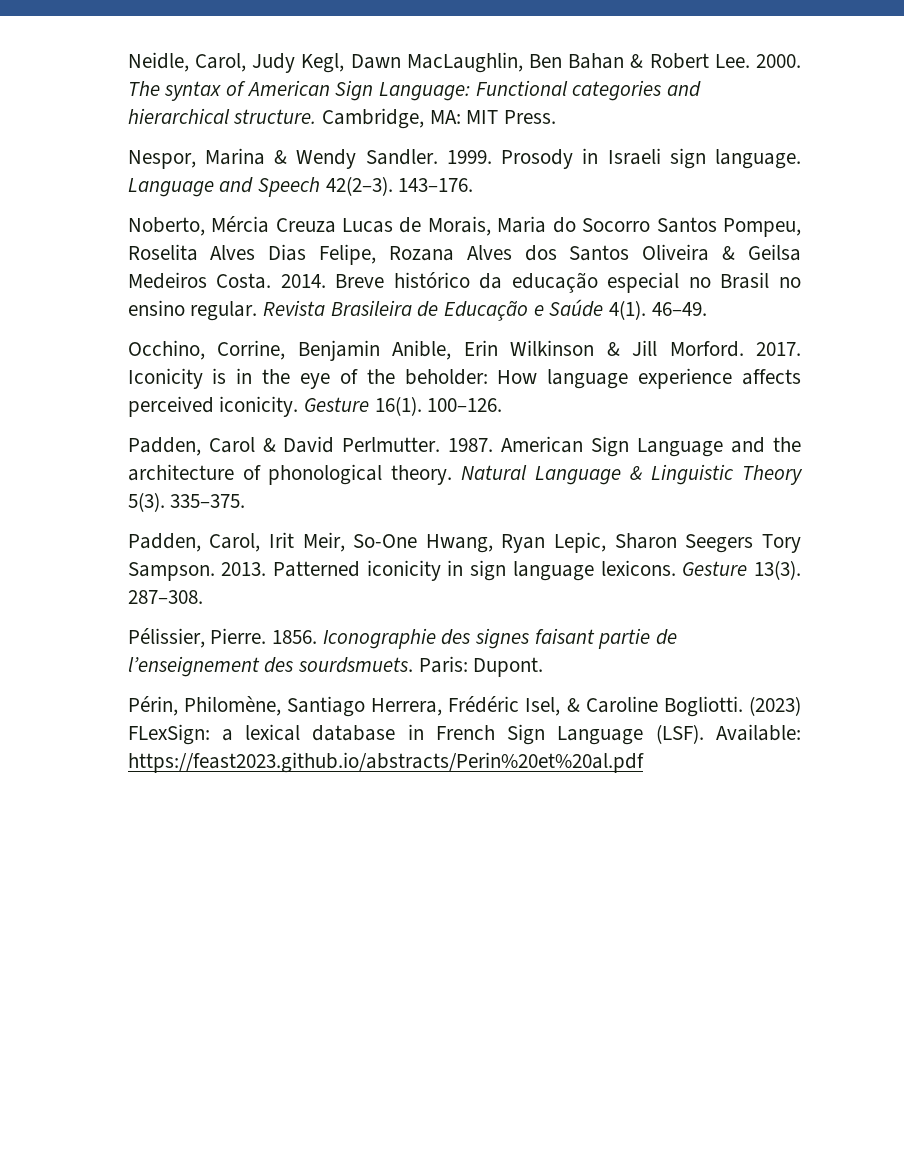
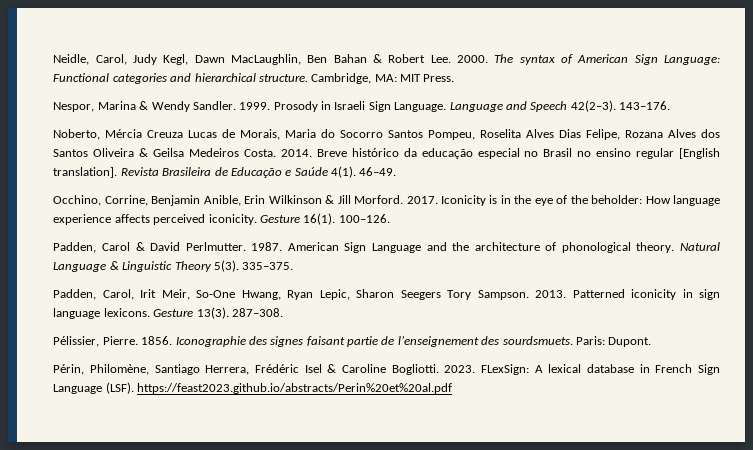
- Prosody in Israeli sign language.
+ Prosody in Israeli Sign Language.
- Breve histórico da educação especial no Brasil no ensino regular.
+ Breve histórico da educação especial no Brasil no ensino regular [English translation].
- Périn, Philomène, Santiago Herrera, Frédéric Isel, & Caroline Bogliotti.
+ Périn, Philomène, Santiago Herrera, Frédéric Isel & Caroline Bogliotti.
- (2023) FLexSign: a lexical database in French Sign Language (LSF). Available: https://feast2023.github.io/abstracts/Perin%20et%20al.pdf
+ 2023. FLexSign: A lexical database in French Sign Language (LSF). https://feast2023.github.io/abstracts/Perin%20et%20al.pdf

